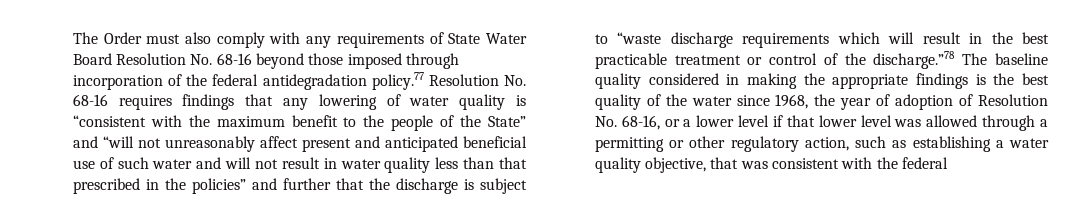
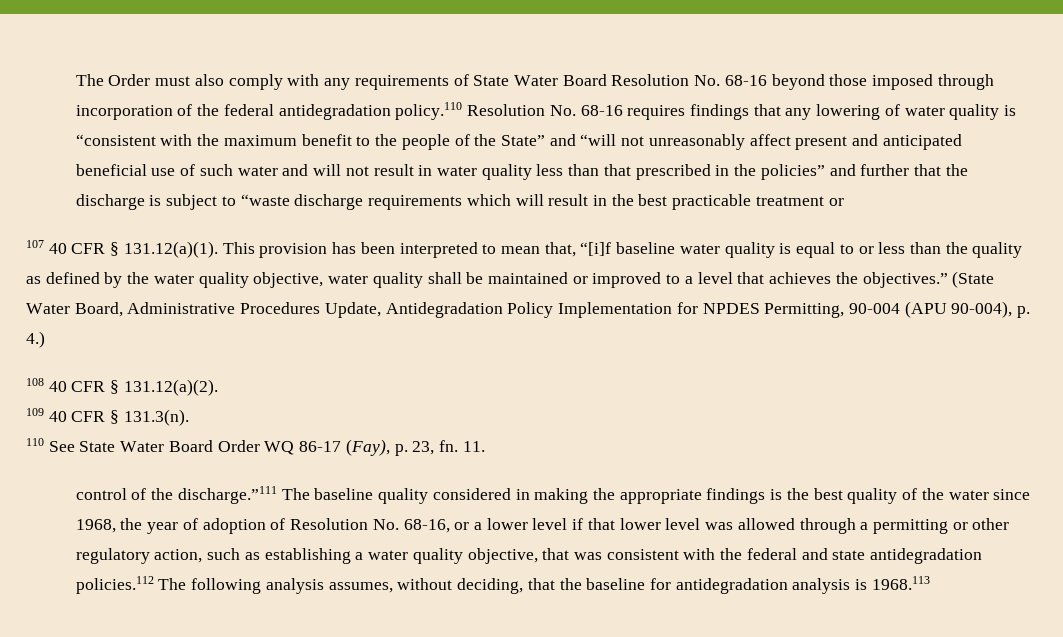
- The Order must also comply with any requirements of State Water Board Resolution No. 68-16 beyond those imposed through incorporation of the federal antidegradation policy.77 Resolution No. 68-16 requires findings that any lowering of water quality is “consistent with the maximum benefit to the people of the State” and “will not unreasonably affect present and anticipated beneficial use of such water and will not result in water quality less than that prescribed in the policies” and further that the discharge is subject to “waste discharge requirements which will result in the best practicable treatment or control of the discharge.”78 The baseline quality considered in making the appropriate findings is the best quality of the water since 1968, the year of adoption of Resolution No. 68-16, or a lower level if that lower level was allowed through a permitting or other regulatory action, such as establishing a water quality objective, that was consistent with the federal
+ The Order must also comply with any requirements of State Water Board Resolution No. 68-16 beyond those imposed through incorporation of the federal antidegradation policy.110 Resolution No. 68-16 requires findings that any lowering of water quality is “consistent with the maximum benefit to the people of the State” and “will not unreasonably affect present and anticipated beneficial use of such water and will not result in water quality less than that prescribed in the policies” and further that the discharge is subject to “waste discharge requirements which will result in the best practicable treatment or
+ 107 40 CFR § 131.12(a)(1). This provision has been interpreted to mean that, “[i]f baseline water quality is equal to or less than the quality as defined by the water quality objective, water quality shall be maintained or improved to a level that achieves the objectives.” (State Water Board, Administrative Procedures Update, Antidegradation Policy Implementation for NPDES Permitting, 90-004 (APU 90-004), p. 4.)
+ 108 40 CFR § 131.12(a)(2).
+ 109 40 CFR § 131.3(n).
+ 110 See State Water Board Order WQ 86-17 (Fay), p. 23, fn. 11.
+ control of the discharge.”111 The baseline quality considered in making the appropriate findings is the best quality of the water since 1968, the year of adoption of Resolution No. 68-16, or a lower level if that lower level was allowed through a permitting or other regulatory action, such as establishing a water quality objective, that was consistent with the federal and state antidegradation policies.112 The following analysis assumes, without deciding, that the baseline for antidegradation analysis is 1968.113

